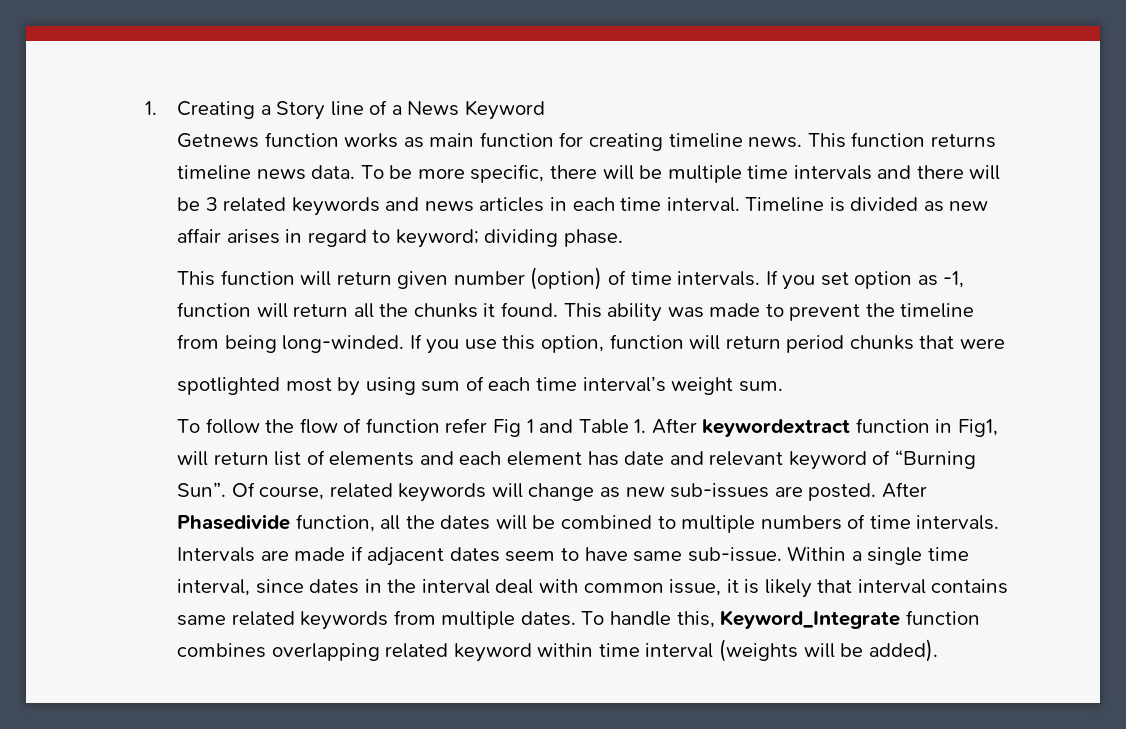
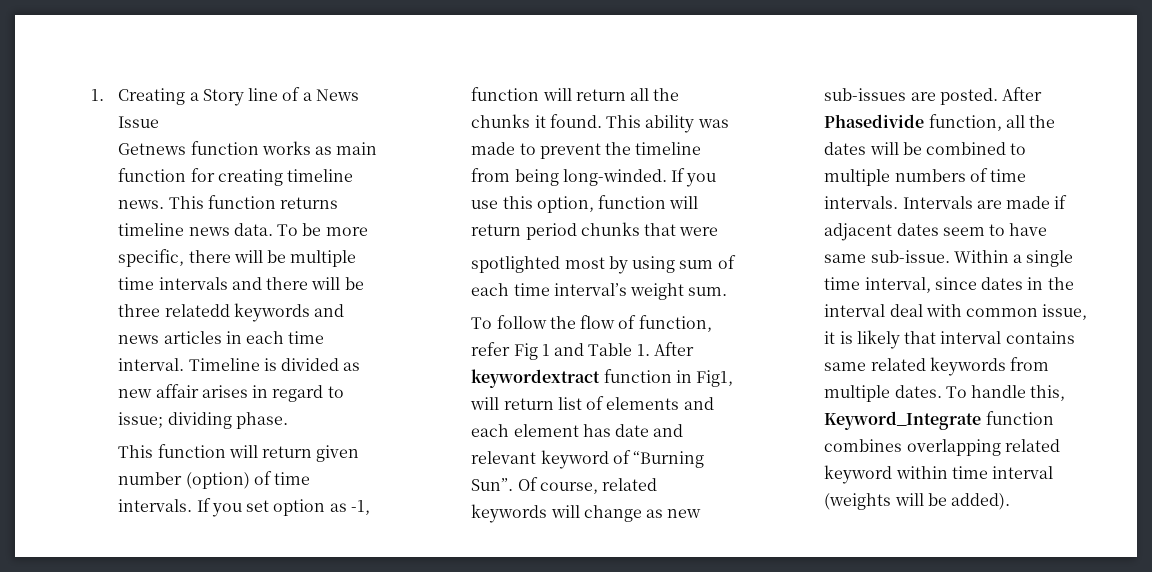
- 1. Creating a Story line of a News Keyword
+ 1. Creating a Story line of a News Issue
- To be more specific, there will be multiple time intervals and there will be 3 related keywords and news articles in each time interval.
+ To be more specific, there will be multiple time intervals and there will be three relatedd keywords and news articles in each time interval.
- Timeline is divided as new affair arises in regard to keyword; dividing phase.
+ Timeline is divided as new affair arises in regard to issue; dividing phase.
- To follow the flow of function refer Fig 1 and Table 1. After keywordextract function in Fig1, will return list of elements and each element has date and relevant keyword of “Burning Sun”.
+ To follow the flow of function, refer Fig 1 and Table 1. After keywordextract function in Fig1, will return list of elements and each element has date and relevant keyword of “Burning Sun”.

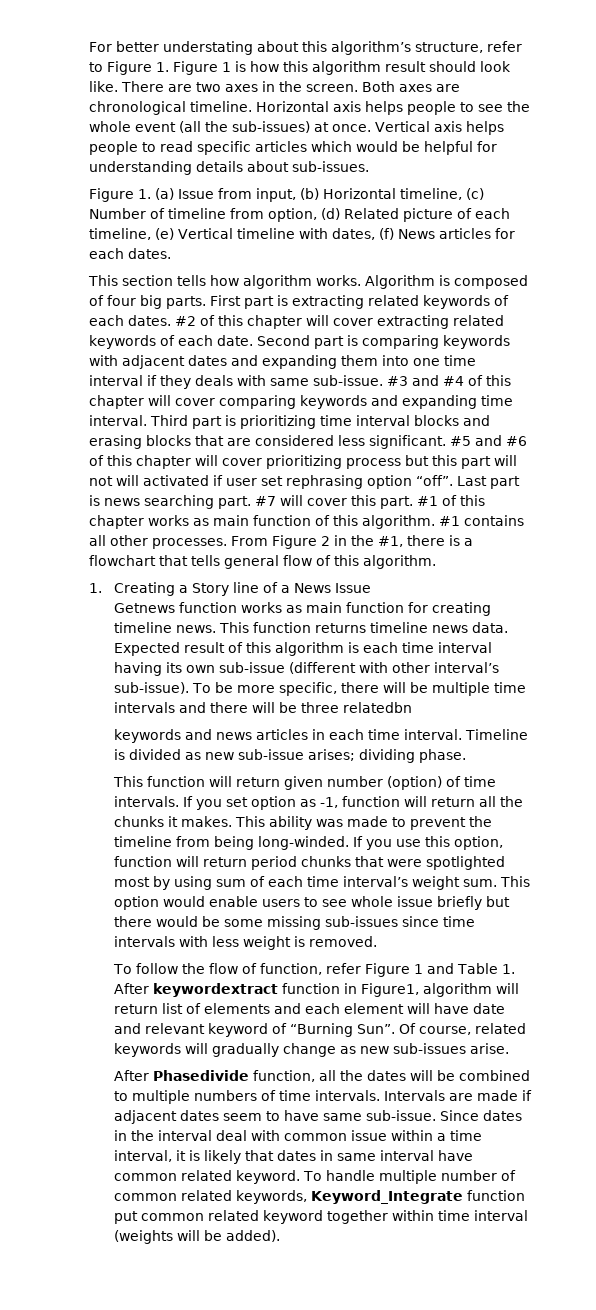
+ For better understating about this algorithm’s structure, refer to Figure 1. Figure 1 is how this algorithm result should look like. There are two axes in the screen. Both axes are chronological timeline. Horizontal axis helps people to see the whole event (all the sub-issues) at once. Vertical axis helps people to read specific articles which would be helpful for understanding details about sub-issues.
+ Figure 1. (a) Issue from input, (b) Horizontal timeline, (c) Number of timeline from option, (d) Related picture of each timeline, (e) Vertical timeline with dates, (f) News articles for each dates.
+ This section tells how algorithm works. Algorithm is composed of four big parts. First part is extracting related keywords of each dates. #2 of this chapter will cover extracting related keywords of each date. Second part is comparing keywords with adjacent dates and expanding them into one time interval if they deals with same sub-issue. #3 and #4 of this chapter will cover comparing keywords and expanding time interval. Third part is prioritizing time interval blocks and erasing blocks that are considered less significant. #5 and #6 of this chapter will cover prioritizing process but this part will not will activated if user set rephrasing option “off”. Last part is news searching part. #7 will cover this part. #1 of this chapter works as main function of this algorithm. #1 contains all other processes. From Figure 2 in the #1, there is a flowchart that tells general flow of this algorithm.
+ Expected result of this algorithm is each time interval having its own sub-issue (different with other interval’s sub-issue).
- To be more specific, there will be multiple time intervals and there will be three relatedd keywords and news articles in each time interval.
+ To be more specific, there will be multiple time intervals and there will be three relatedbn
+ keywords and news articles in each time interval.
- Timeline is divided as new affair arises in regard to issue; dividing phase.
+ Timeline is divided as new sub-issue arises; dividing phase.
- If you set option as -1, function will return all the chunks it found.
+ If you set option as -1, function will return all the chunks it makes.
- If you use this option, function will return period chunks that were
- spotlighted most by using sum of each time interval’s weight sum.
+ If you use this option, function will return period chunks that were spotlighted most by using sum of each time interval’s weight sum. This option would enable users to see whole issue briefly but there would be some missing sub-issues since time intervals with less weight is removed.
- To follow the flow of function, refer Fig 1 and Table 1. After keywordextract function in Fig1, will return list of elements and each element has date and relevant keyword of “Burning Sun”.
+ To follow the flow of function, refer Figure 1 and Table 1. After keywordextract function in Figure1, algorithm will return list of elements and each element will have date and relevant keyword of “Burning Sun”.
- Of course, related keywords will change as new sub-issues are posted. After Phasedivide function, all the dates will be combined to multiple numbers of time intervals.
+ Of course, related keywords will gradually change as new sub-issues arise.
+ After Phasedivide function, all the dates will be combined to multiple numbers of time intervals.
- Within a single time interval, since dates in the interval deal with common issue, it is likely that interval contains same related keywords from multiple dates. To handle this, Keyword_Integrate function combines overlapping related keyword within time interval (weights will be added).
+ Since dates in the interval deal with common issue within a time interval, it is likely that dates in same interval have common related keyword. To handle multiple number of common related keywords, Keyword_Integrate function put common related keyword together within time interval (weights will be added).

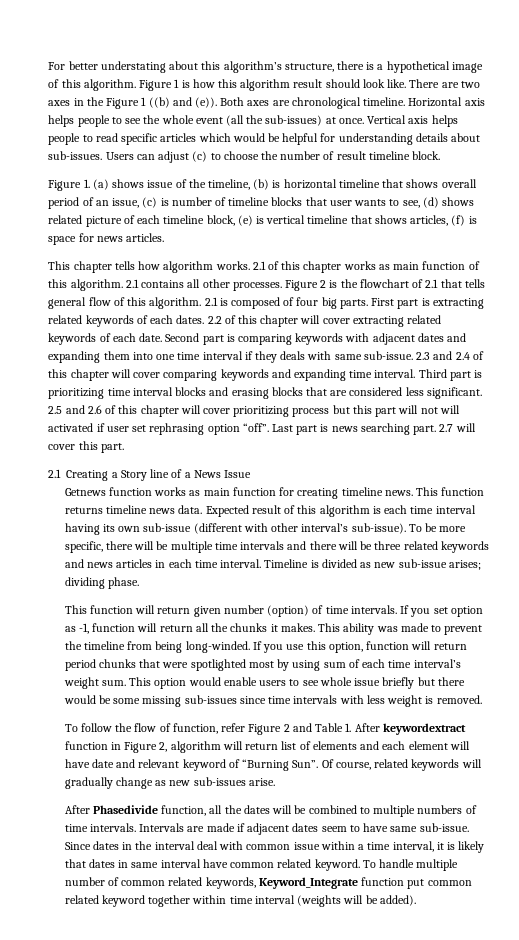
- For better understating about this algorithm’s structure, refer to Figure 1. Figure 1 is how this algorithm result should look like.
+ For better understating about this algorithm’s structure, there is a hypothetical image of this algorithm. Figure 1 is how this algorithm result should look like.
- There are two axes in the screen.
+ There are two axes in the Figure 1 ((b) and (e)).
- Vertical axis helps people to read specific articles which would be helpful for understanding details about sub-issues.
- Figure 1. (a) Issue from input, (b) Horizontal timeline, (c) Number of timeline from option, (d) Related picture of each timeline, (e) Vertical timeline with dates, (f) News articles for each dates.
- This section tells how algorithm works.
+ Vertical axis helps people to read specific articles which would be helpful for understanding details about sub-issues. Users can adjust (c) to choose the number of result timeline block.
+ Figure 1. (a) shows issue of the timeline, (b) is horizontal timeline that shows overall period of an issue, (c) is number of timeline blocks that user wants to see, (d) shows related picture of each timeline block, (e) is vertical timeline that shows articles, (f) is space for news articles.
+ This chapter tells how algorithm works.
- Algorithm is composed of four big parts.
+ 2.1 of this chapter works as main function of this algorithm. 2.1 contains all other processes. Figure 2 is the flowchart of 2.1 that tells general flow of this algorithm. 2.1 is composed of four big parts.
- #2 of this chapter will cover extracting related keywords of each date.
+ 2.2 of this chapter will cover extracting related keywords of each date.
- #3 and #4 of this chapter will cover comparing keywords and expanding time interval.
+ 2.3 and 2.4 of this chapter will cover comparing keywords and expanding time interval.
- #5 and #6 of this chapter will cover prioritizing process but this part will not will activated if user set rephrasing option “off”.
+ 2.5 and 2.6 of this chapter will cover prioritizing process but this part will not will activated if user set rephrasing option “off”.
- #7 will cover this part. #1 of this chapter works as main function of this algorithm. #1 contains all other processes. From Figure 2 in the #1, there is a flowchart that tells general flow of this algorithm.
- 1. Creating a Story line of a News Issue
+ 2.7 will cover this part.
+ 2.1 Creating a Story line of a News Issue
- To be more specific, there will be multiple time intervals and there will be three relatedbn
- keywords and news articles in each time interval.
+ To be more specific, there will be multiple time intervals and there will be three related keywords and news articles in each time interval.
- To follow the flow of function, refer Figure 1 and Table 1. After keywordextract function in Figure1, algorithm will return list of elements and each element will have date and relevant keyword of “Burning Sun”.
+ To follow the flow of function, refer Figure 2 and Table 1. After keywordextract function in Figure 2, algorithm will return list of elements and each element will have date and relevant keyword of “Burning Sun”.

